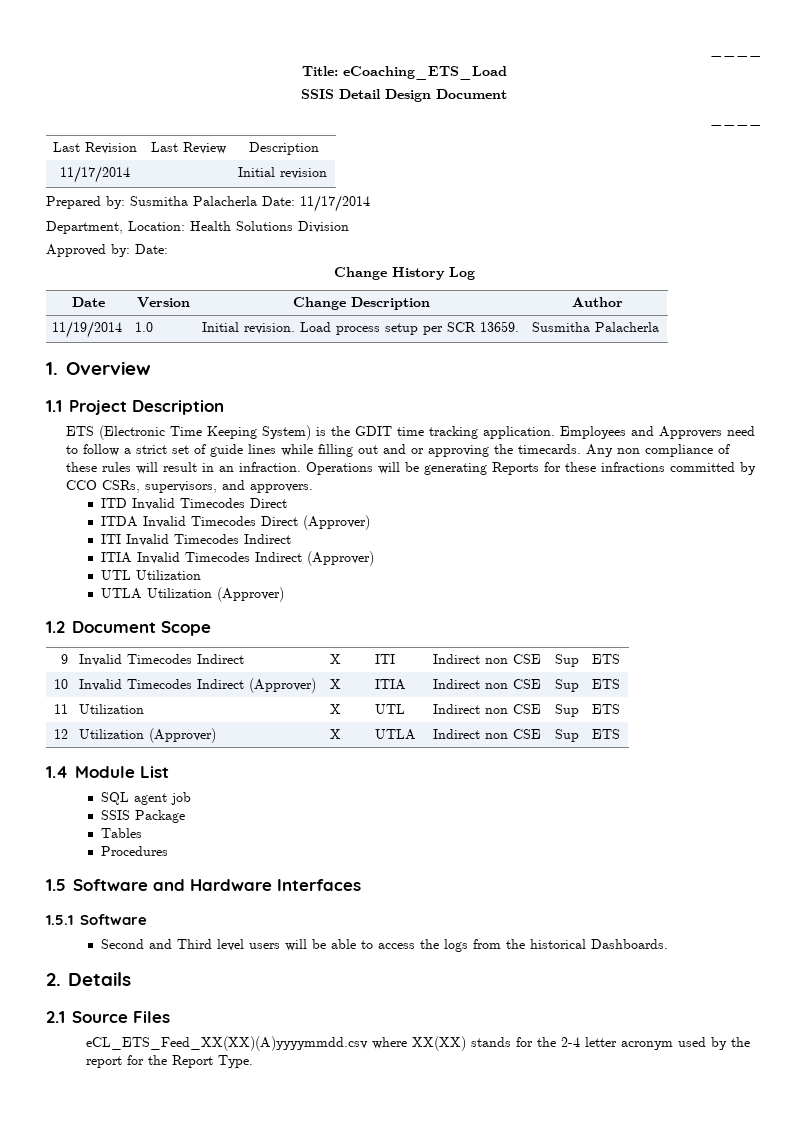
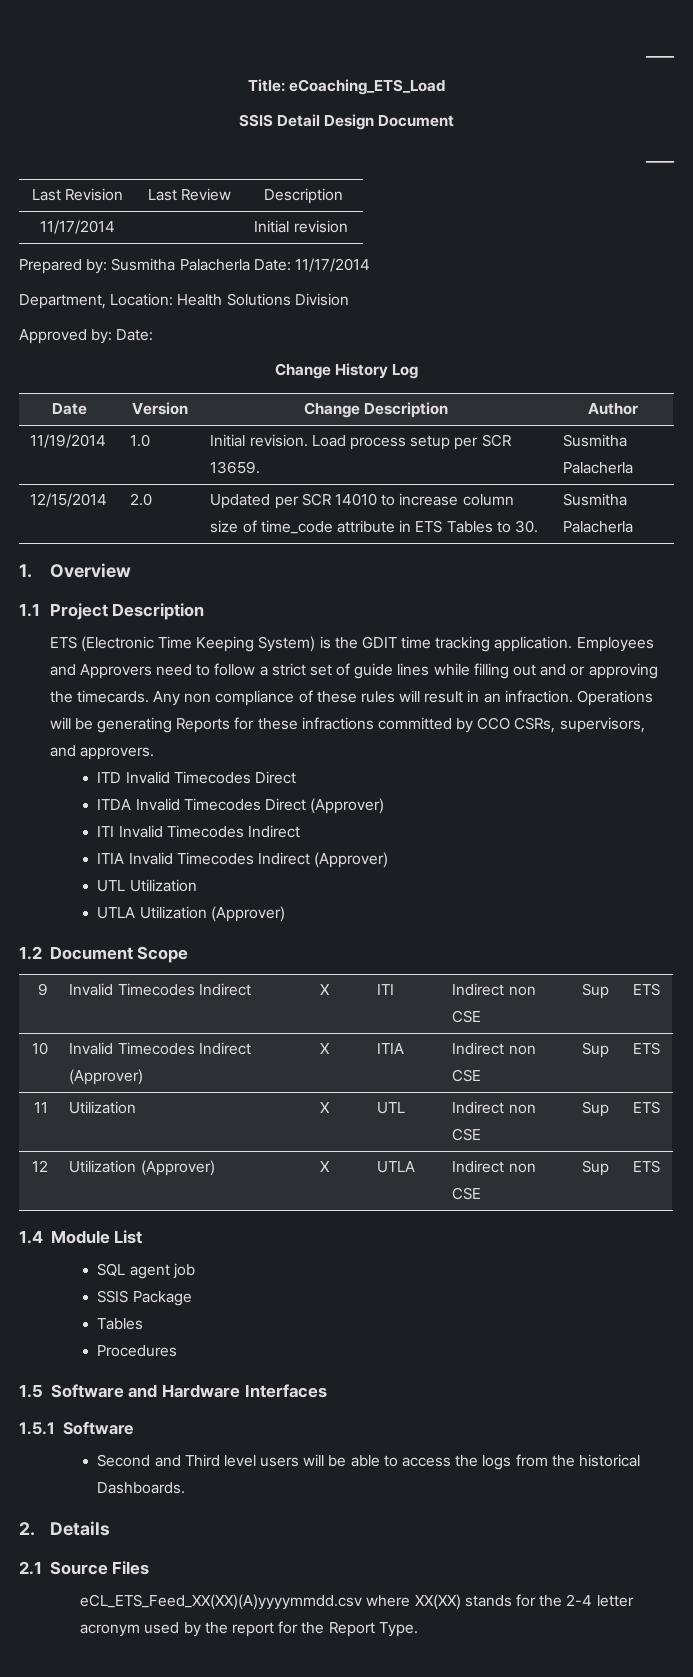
+ 12/15/2014 | 2.0 | Updated per SCR 14010 to increase column size of time_code attribute in ETS Tables to 30. | Susmitha Palacherla

